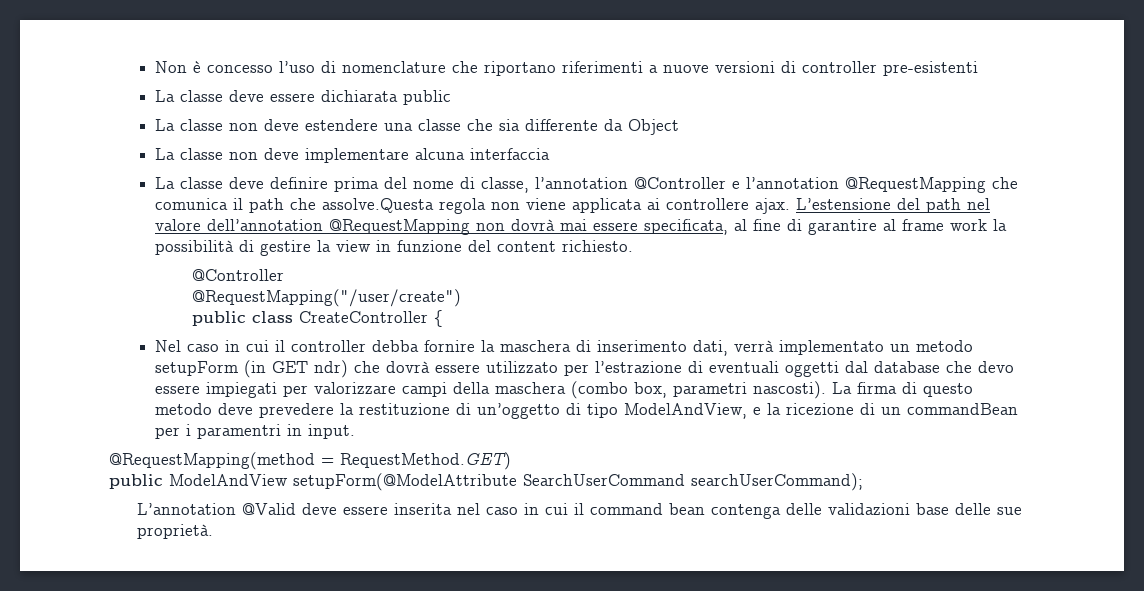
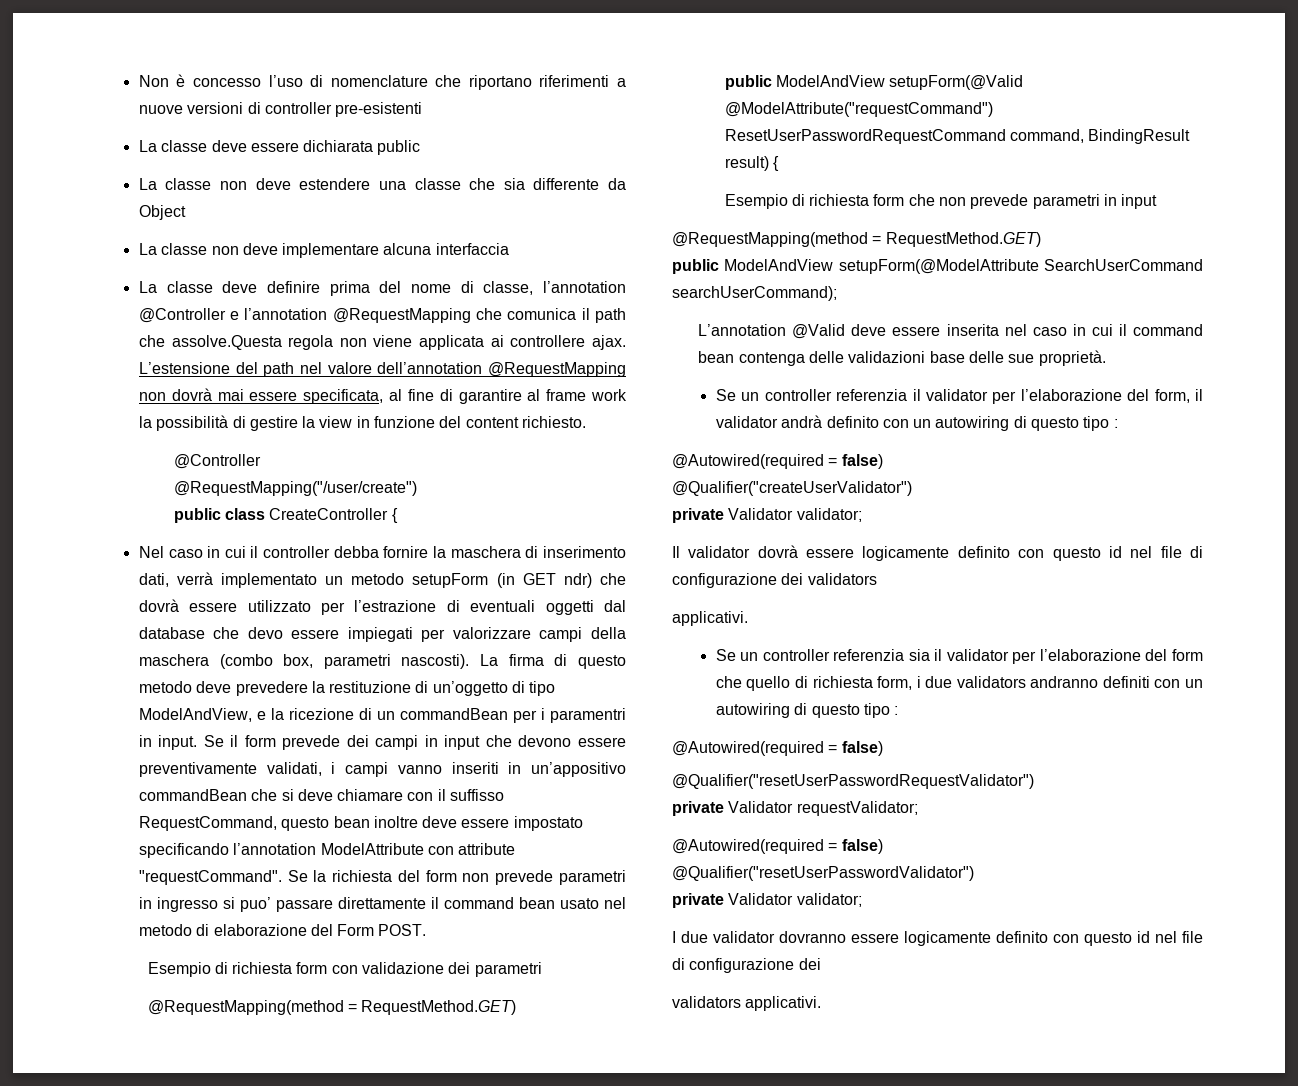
+ Se il form prevede dei campi in input che devono essere preventivamente validati, i campi vanno inseriti in un’appositivo commandBean che si deve chiamare con il suffisso RequestCommand, questo bean inoltre deve essere impostato specificando l’annotation ModelAttribute con attribute "requestCommand". Se la richiesta del form non prevede parametri in ingresso si puo’ passare direttamente il command bean usato nel metodo di elaborazione del Form POST.
+ Esempio di richiesta form con validazione dei parametri
+ @RequestMapping(method = RequestMethod.GET)
+ public ModelAndView setupForm(@Valid @ModelAttribute("requestCommand") ResetUserPasswordRequestCommand command, BindingResult result) {
+ Esempio di richiesta form che non prevede parametri in input
+ Se un controller referenzia il validator per l’elaborazione del form, il validator andrà definito con un autowiring di questo tipo :
+ @Autowired(required = false)
+ @Qualifier("createUserValidator")
+ private Validator validator;
+ Il validator dovrà essere logicamente definito con questo id nel file di configurazione dei validators
+ applicativi.
+ Se un controller referenzia sia il validator per l’elaborazione del form che quello di richiesta form, i due validators andranno definiti con un autowiring di questo tipo :
+ @Autowired(required = false)
+ @Qualifier("resetUserPasswordRequestValidator")
+ private Validator requestValidator;
+ @Autowired(required = false)
+ @Qualifier("resetUserPasswordValidator")
+ private Validator validator;
+ I due validator dovranno essere logicamente definito con questo id nel file di configurazione dei
+ validators applicativi.

